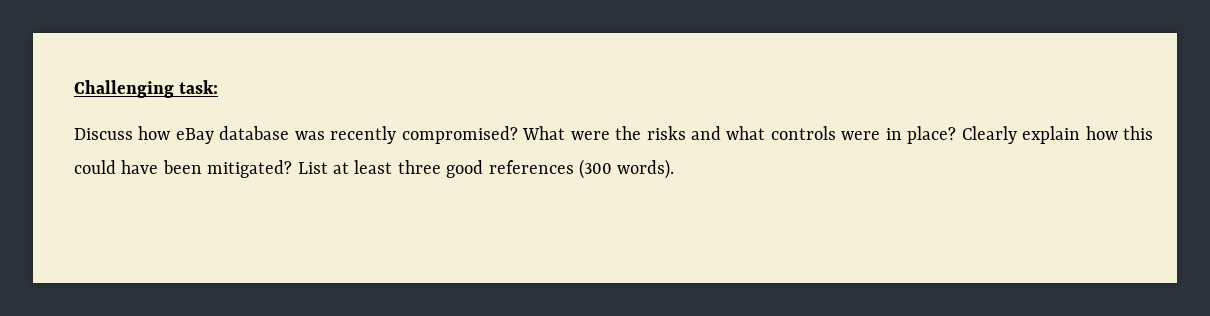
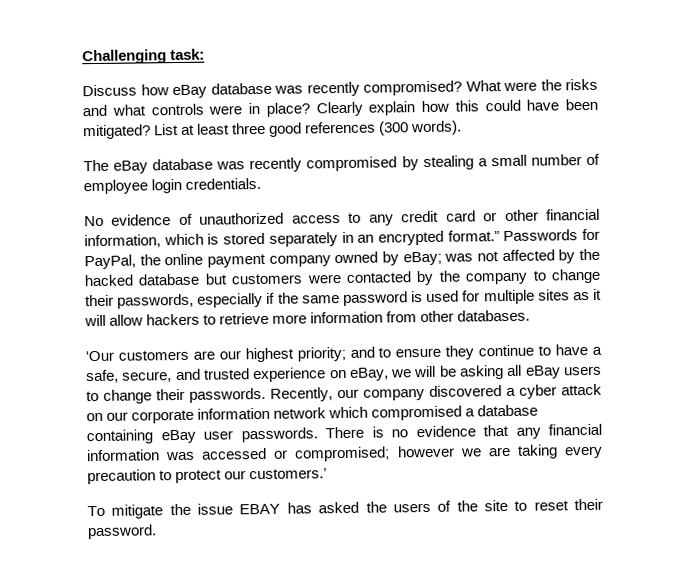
+ The eBay database was recently compromised by stealing a small number of employee login credentials.
+ No evidence of unauthorized access to any credit card or other financial information, which is stored separately in an encrypted format.” Passwords for PayPal, the online payment company owned by eBay; was not affected by the hacked database but customers were contacted by the company to change their passwords, especially if the same password is used for multiple sites as it will allow hackers to retrieve more information from other databases.
+ ‘Our customers are our highest priority; and to ensure they continue to have a safe, secure, and trusted experience on eBay, we will be asking all eBay users to change their passwords. Recently, our company discovered a cyber attack on our corporate information network which compromised a database containing eBay user passwords. There is no evidence that any financial information was accessed or compromised; however we are taking every precaution to protect our customers.’
+ To mitigate the issue EBAY has asked the users of the site to reset their password.

